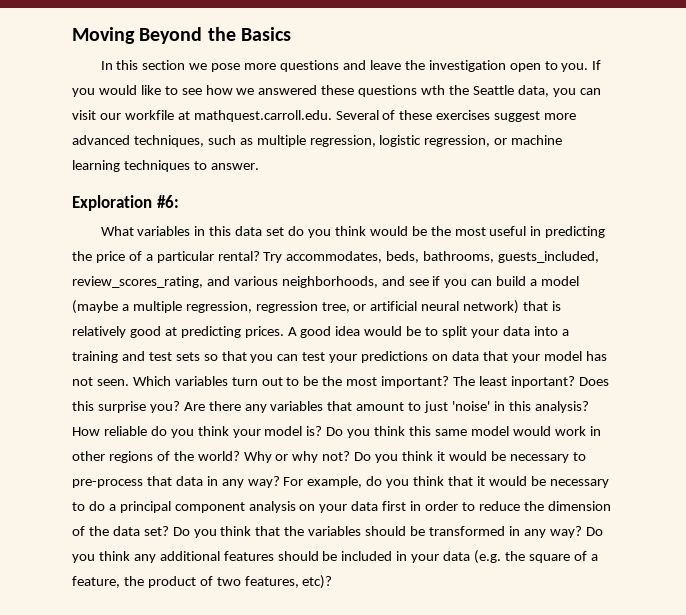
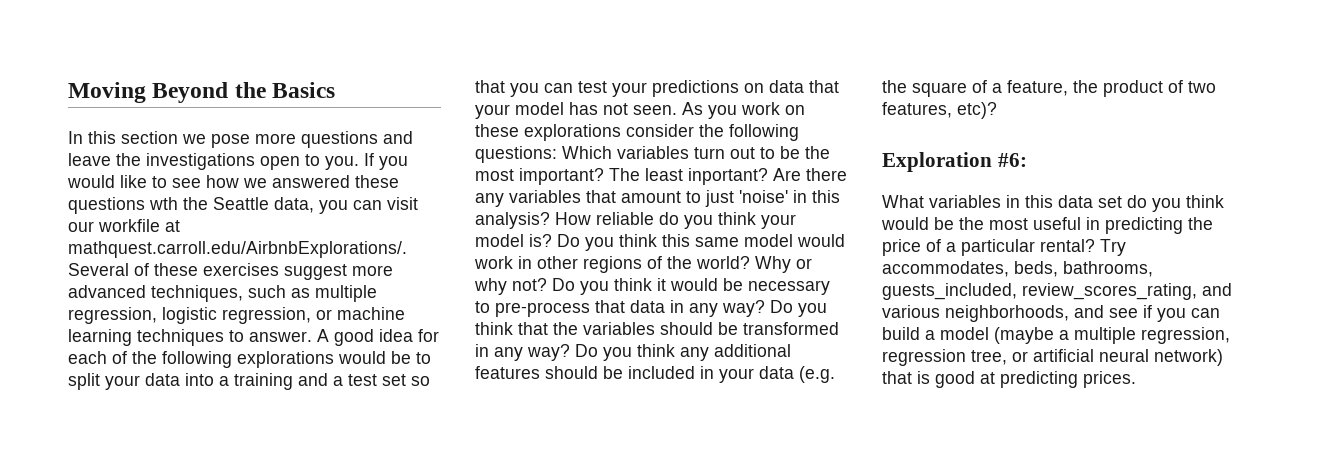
- In this section we pose more questions and leave the investigation open to you.
+ In this section we pose more questions and leave the investigations open to you.
- If you would like to see how we answered these questions wth the Seattle data, you can visit our workfile at mathquest.carroll.edu. Several of these exercises suggest more advanced techniques, such as multiple regression, logistic regression, or machine learning techniques to answer.
+ If you would like to see how we answered these questions wth the Seattle data, you can visit our workfile at mathquest.carroll.edu/AirbnbExplorations/. Several of these exercises suggest more advanced techniques, such as multiple regression, logistic regression, or machine learning techniques to answer. A good idea for each of the following explorations would be to split your data into a training and a test set so that you can test your predictions on data that your model has not seen. As you work on these explorations consider the following questions: Which variables turn out to be the most important? The least inportant? Are there any variables that amount to just 'noise' in this analysis? How reliable do you think your model is? Do you think this same model would work in other regions of the world? Why or why not? Do you think it would be necessary to pre-process that data in any way? Do you think that the variables should be transformed in any way? Do you think any additional features should be included in your data (e.g. the square of a feature, the product of two features, etc)?
- Try accommodates, beds, bathrooms, guests_included, review_scores_rating, and various neighborhoods, and see if you can build a model (maybe a multiple regression, regression tree, or artificial neural network) that is relatively good at predicting prices. A good idea would be to split your data into a training and test sets so that you can test your predictions on data that your model has not seen. Which variables turn out to be the most important? The least inportant? Does this surprise you? Are there any variables that amount to just 'noise' in this analysis? How reliable do you think your model is? Do you think this same model would work in other regions of the world? Why or why not? Do you think it would be necessary to pre-process that data in any way? For example, do you think that it would be necessary to do a principal component analysis on your data first in order to reduce the dimension of the data set? Do you think that the variables should be transformed in any way? Do you think any additional features should be included in your data (e.g. the square of a feature, the product of two features, etc)?
+ Try accommodates, beds, bathrooms, guests_included, review_scores_rating, and various neighborhoods, and see if you can build a model (maybe a multiple regression, regression tree, or artificial neural network) that is good at predicting prices.

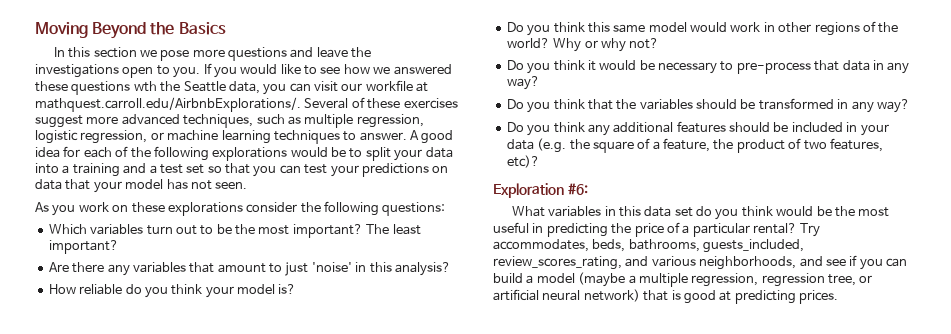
- A good idea for each of the following explorations would be to split your data into a training and a test set so that you can test your predictions on data that your model has not seen. As you work on these explorations consider the following questions: Which variables turn out to be the most important?
+ A good idea for each of the following explorations would be to split your data into a training and a test set so that you can test your predictions on data that your model has not seen.
+ As you work on these explorations consider the following questions:
+ Which variables turn out to be the most important?
- The least inportant? Are there any variables that amount to just 'noise' in this analysis? How reliable do you think your model is? Do you think this same model would work in other regions of the world?
+ The least important?
+ Are there any variables that amount to just 'noise' in this analysis?
+ How reliable do you think your model is?
+ Do you think this same model would work in other regions of the world?
- Why or why not? Do you think it would be necessary to pre-process that data in any way? Do you think that the variables should be transformed in any way? Do you think any additional features should be included in your data (e.g. the square of a feature, the product of two features, etc)?
+ Why or why not?
+ Do you think it would be necessary to pre-process that data in any way?
+ Do you think that the variables should be transformed in any way?
+ Do you think any additional features should be included in your data (e.g. the square of a feature, the product of two features, etc)?

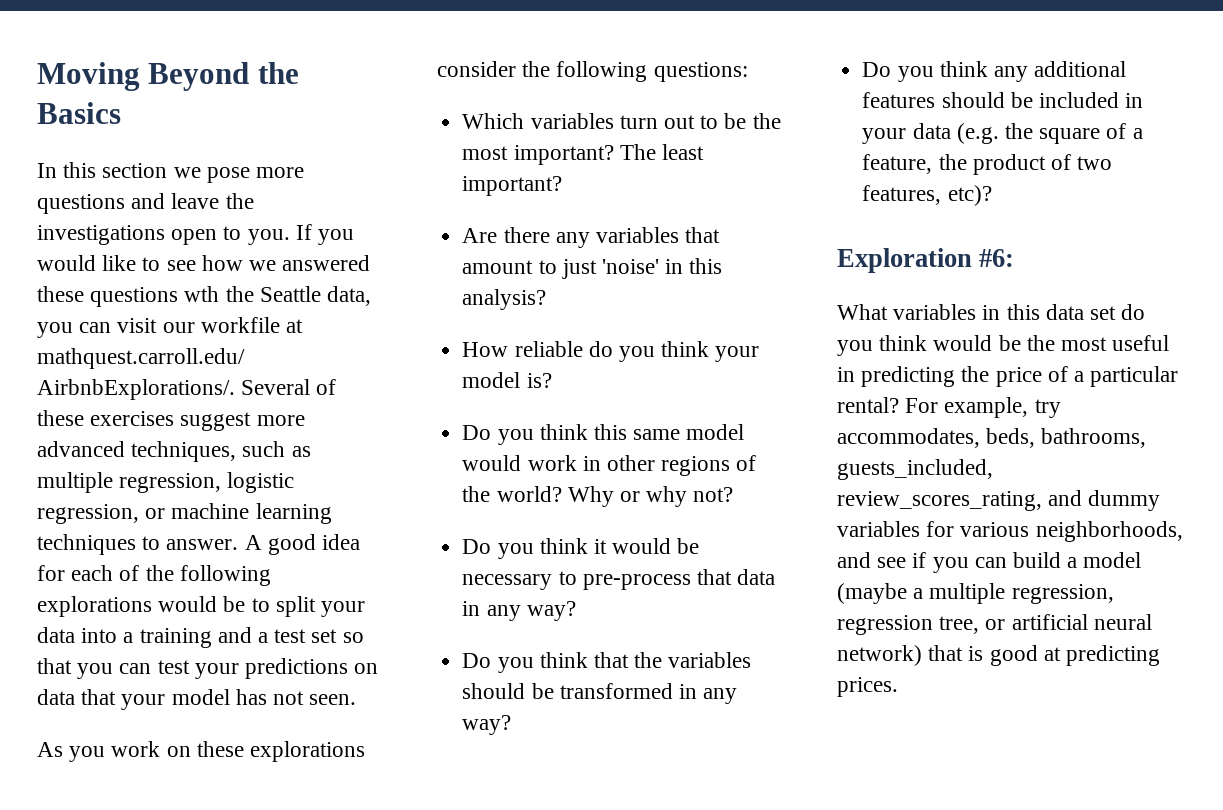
- Try accommodates, beds, bathrooms, guests_included, review_scores_rating, and various neighborhoods, and see if you can build a model (maybe a multiple regression, regression tree, or artificial neural network) that is good at predicting prices.
+ For example, try accommodates, beds, bathrooms, guests_included, review_scores_rating, and dummy variables for various neighborhoods, and see if you can build a model (maybe a multiple regression, regression tree, or artificial neural network) that is good at predicting prices.

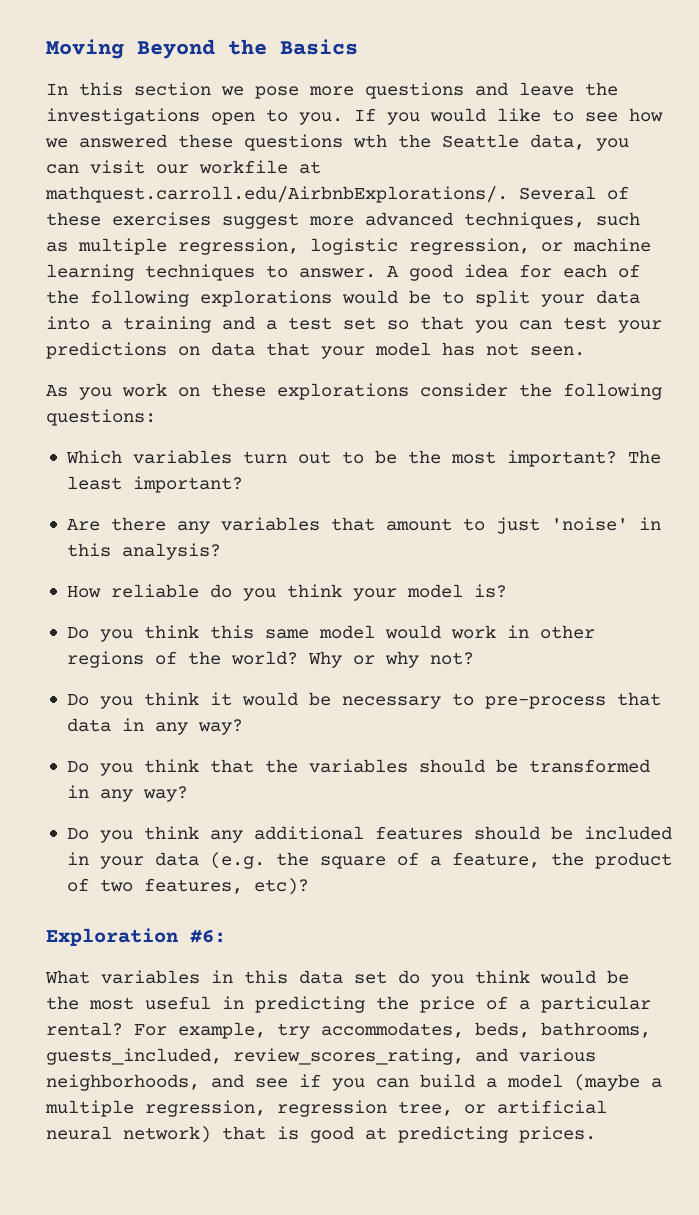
- For example, try accommodates, beds, bathrooms, guests_included, review_scores_rating, and dummy variables for various neighborhoods, and see if you can build a model (maybe a multiple regression, regression tree, or artificial neural network) that is good at predicting prices.
+ For example, try accommodates, beds, bathrooms, guests_included, review_scores_rating, and various neighborhoods, and see if you can build a model (maybe a multiple regression, regression tree, or artificial neural network) that is good at predicting prices.

